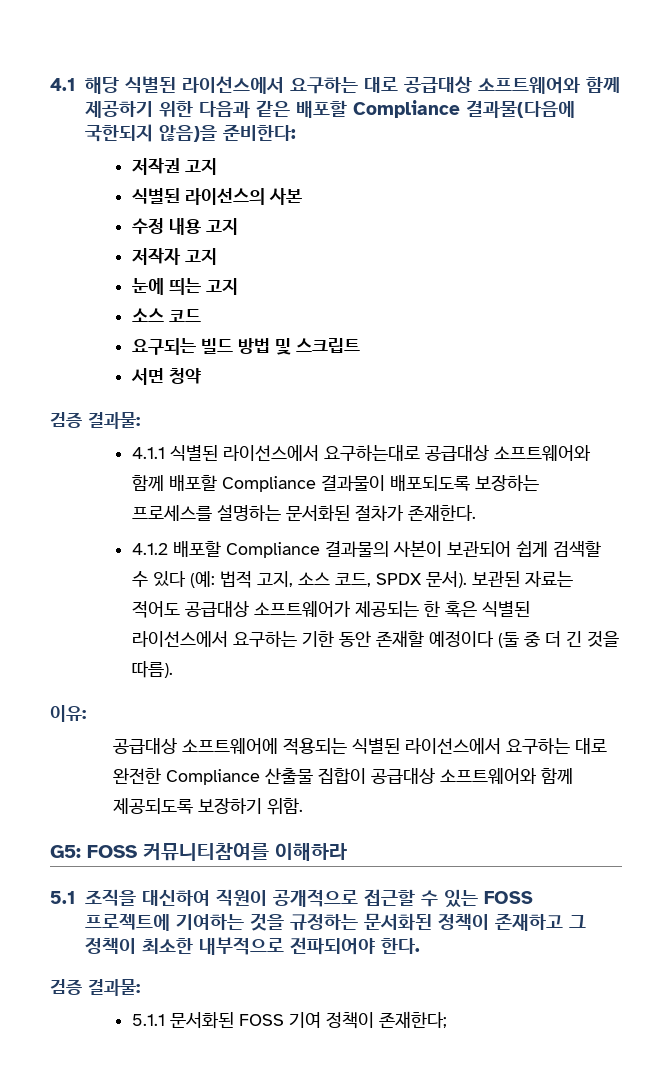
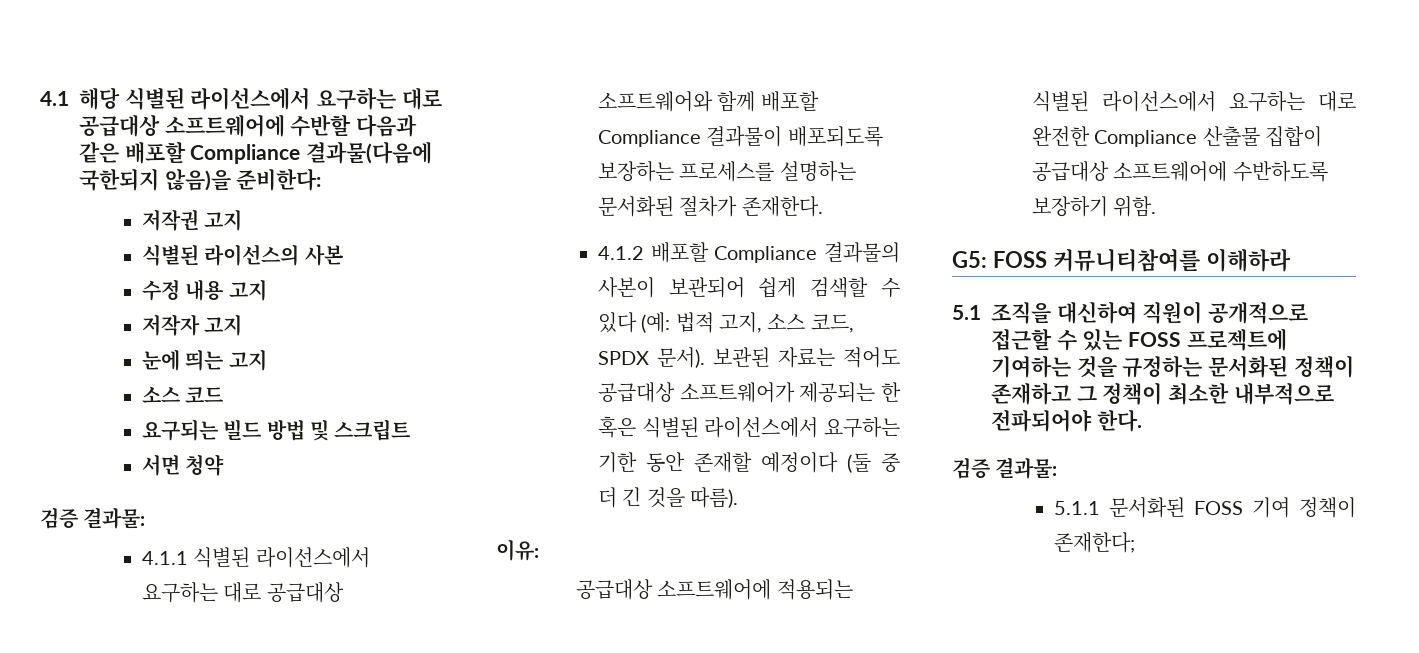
- 4.1 해당 식별된 라이선스에서 요구하는 대로 공급대상 소프트웨어와 함께 제공하기 위한 다음과 같은 배포할 Compliance 결과물(다음에 국한되지 않음)을 준비한다:
+ 4.1 해당 식별된 라이선스에서 요구하는 대로 공급대상 소프트웨어에 수반할 다음과 같은 배포할 Compliance 결과물(다음에 국한되지 않음)을 준비한다:
- 4.1.1 식별된 라이선스에서 요구하는대로 공급대상 소프트웨어와 함께 배포할 Compliance 결과물이 배포되도록 보장하는 프로세스를 설명하는 문서화된 절차가 존재한다.
+ 4.1.1 식별된 라이선스에서 요구하는 대로 공급대상 소프트웨어와 함께 배포할 Compliance 결과물이 배포되도록 보장하는 프로세스를 설명하는 문서화된 절차가 존재한다.
- 공급대상 소프트웨어에 적용되는 식별된 라이선스에서 요구하는 대로 완전한 Compliance 산출물 집합이 공급대상 소프트웨어와 함께 제공되도록 보장하기 위함.
+ 공급대상 소프트웨어에 적용되는 식별된 라이선스에서 요구하는 대로 완전한 Compliance 산출물 집합이 공급대상 소프트웨어에 수반하도록 보장하기 위함.

